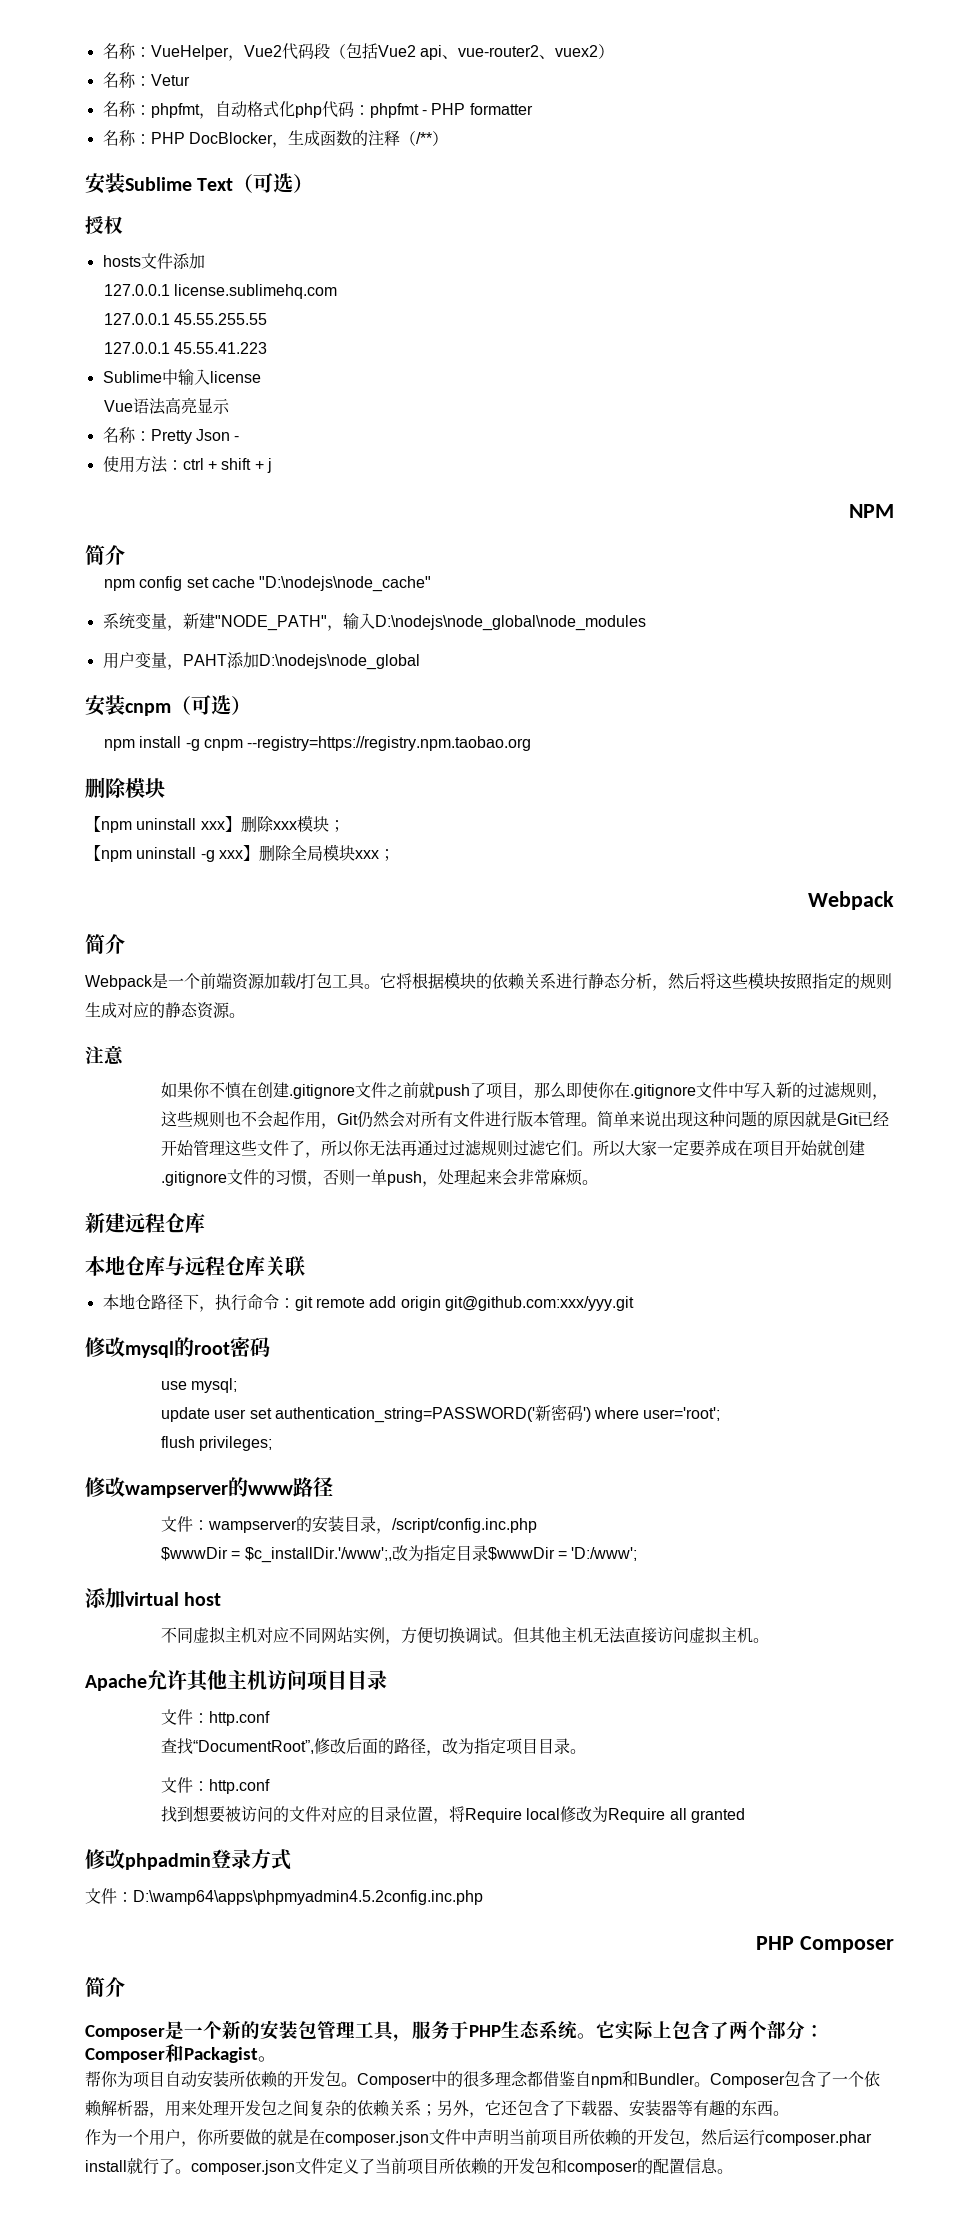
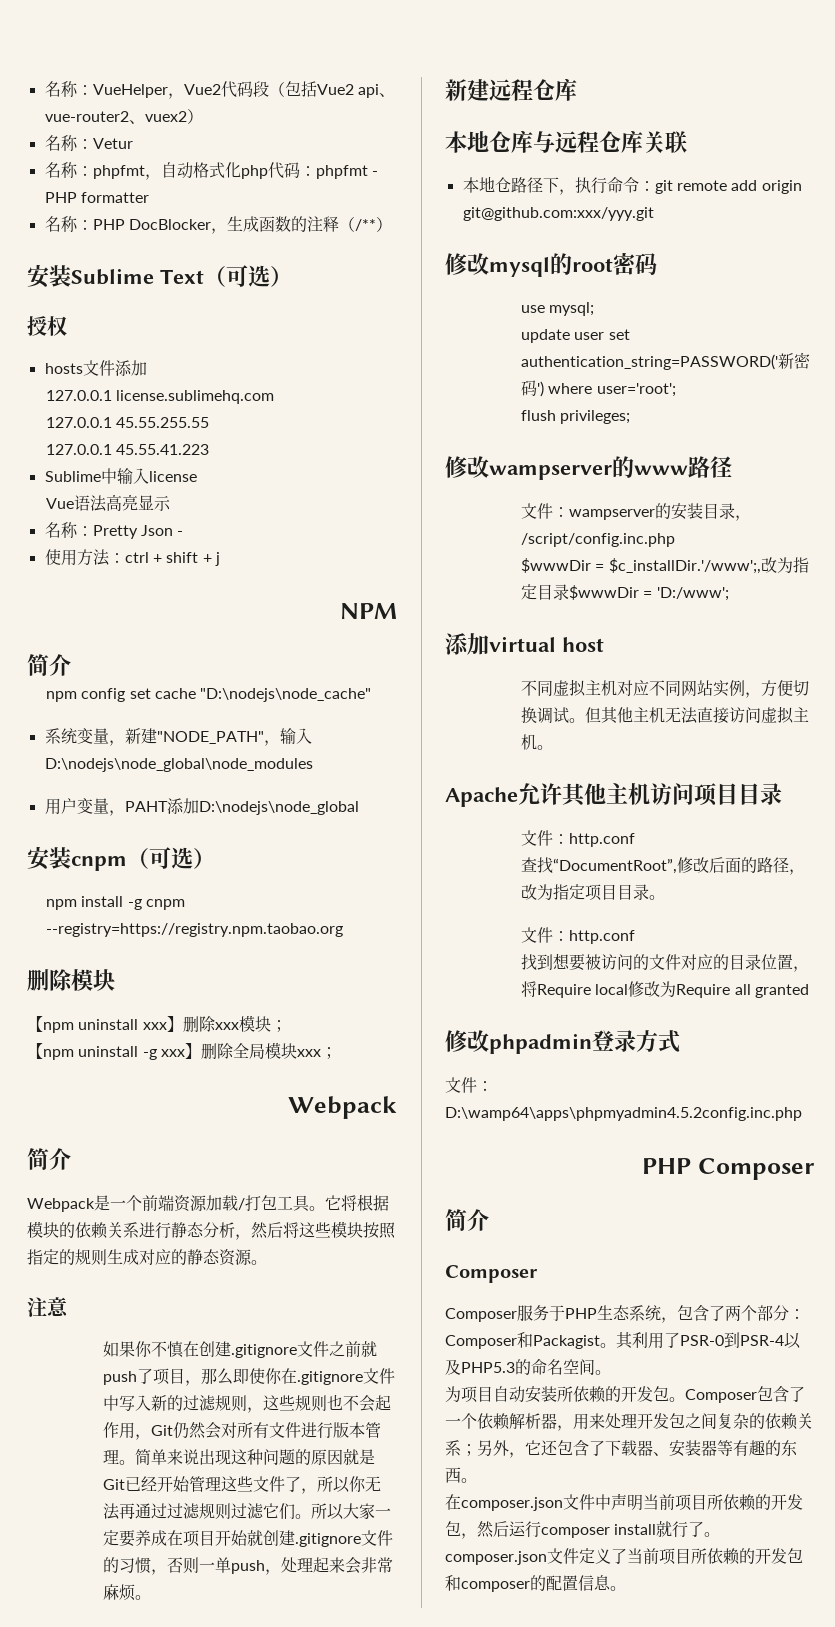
  PHP Composer
  简介
- Composer是一个新的安装包管理工具，服务于PHP生态系统。它实际上包含了两个部分：Composer和Packagist。
- 帮你为项目自动安装所依赖的开发包。
+ Composer
+ Composer服务于PHP生态系统，包含了两个部分：Composer和Packagist。其利用了PSR-0到PSR-4以及PHP5.3的命名空间。
+ 为项目自动安装所依赖的开发包。
- Composer中的很多理念都借鉴自npm和Bundler。Composer包含了一个依赖解析器，用来处理开发包之间复杂的依赖关系；另外，它还包含了下载器、安装器等有趣的东西。
+ Composer包含了一个依赖解析器，用来处理开发包之间复杂的依赖关系；另外，它还包含了下载器、安装器等有趣的东西。
- 作为一个用户，你所要做的就是在composer.json文件中声明当前项目所依赖的开发包，然后运行composer.phar install就行了。composer.json文件定义了当前项目所依赖的开发包和composer的配置信息。
+ 在composer.json文件中声明当前项目所依赖的开发包，然后运行composer install就行了。composer.json文件定义了当前项目所依赖的开发包和composer的配置信息。

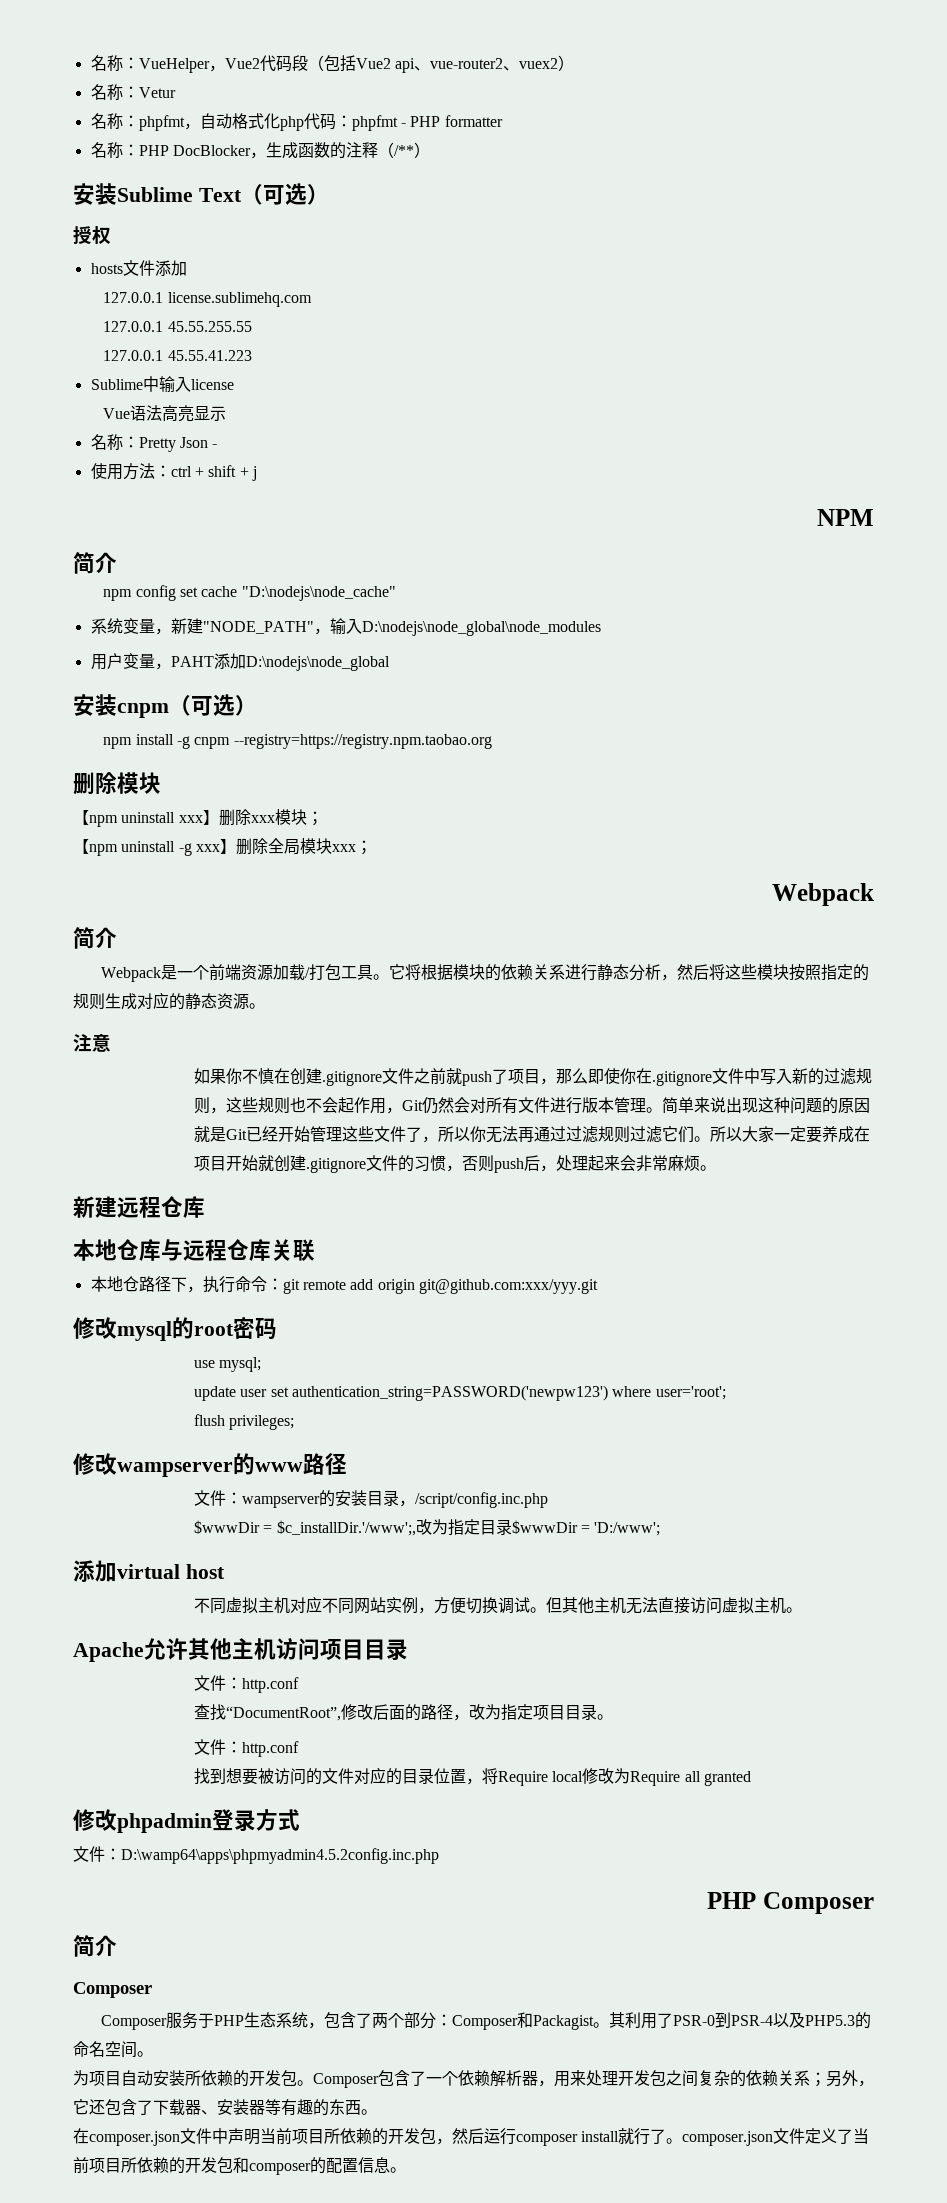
- 所以大家一定要养成在项目开始就创建.gitignore文件的习惯，否则一单push，处理起来会非常麻烦。
+ 所以大家一定要养成在项目开始就创建.gitignore文件的习惯，否则push后，处理起来会非常麻烦。
- update user set authentication_string=PASSWORD('新密码') where user='root';
+ update user set authentication_string=PASSWORD('newpw123') where user='root';

